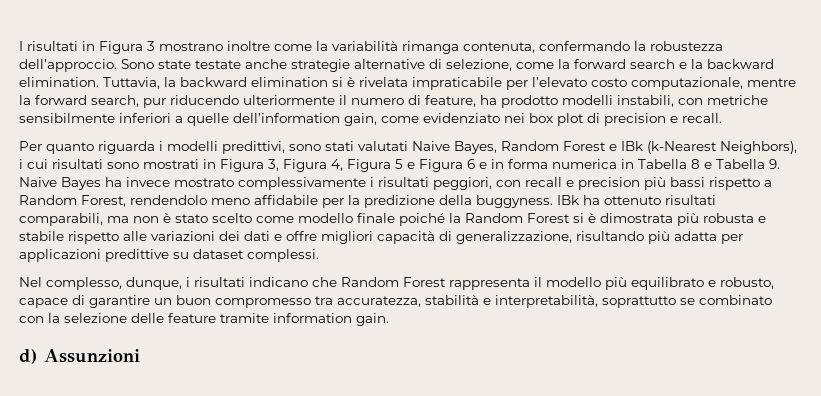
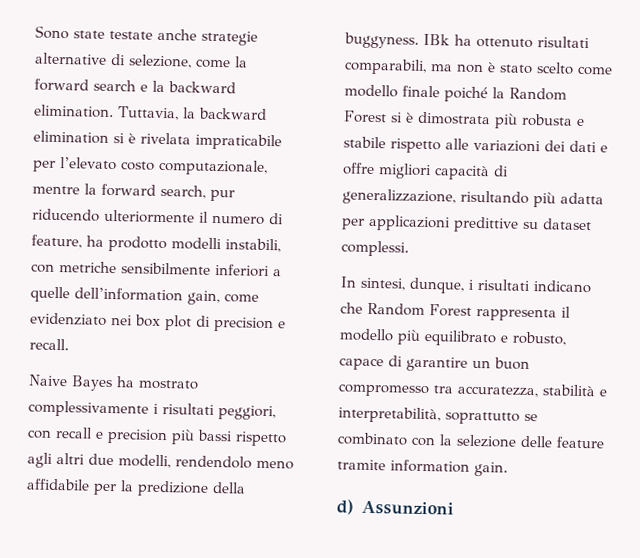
- I risultati in Figura 3 mostrano inoltre come la variabilità rimanga contenuta, confermando la robustezza dell’approccio.
- Per quanto riguarda i modelli predittivi, sono stati valutati Naive Bayes, Random Forest e IBk (k-Nearest Neighbors), i cui risultati sono mostrati in Figura 3, Figura 4, Figura 5 e Figura 6 e in forma numerica in Tabella 8 e Tabella 9. Naive Bayes ha invece mostrato complessivamente i risultati peggiori, con recall e precision più bassi rispetto a Random Forest, rendendolo meno affidabile per la predizione della buggyness.
+ Naive Bayes ha mostrato complessivamente i risultati peggiori, con recall e precision più bassi rispetto agli altri due modelli, rendendolo meno affidabile per la predizione della buggyness.
- Nel complesso, dunque, i risultati indicano che Random Forest rappresenta il modello più equilibrato e robusto, capace di garantire un buon compromesso tra accuratezza, stabilità e interpretabilità, soprattutto se combinato con la selezione delle feature tramite information gain.
+ In sintesi, dunque, i risultati indicano che Random Forest rappresenta il modello più equilibrato e robusto, capace di garantire un buon compromesso tra accuratezza, stabilità e interpretabilità, soprattutto se combinato con la selezione delle feature tramite information gain.

